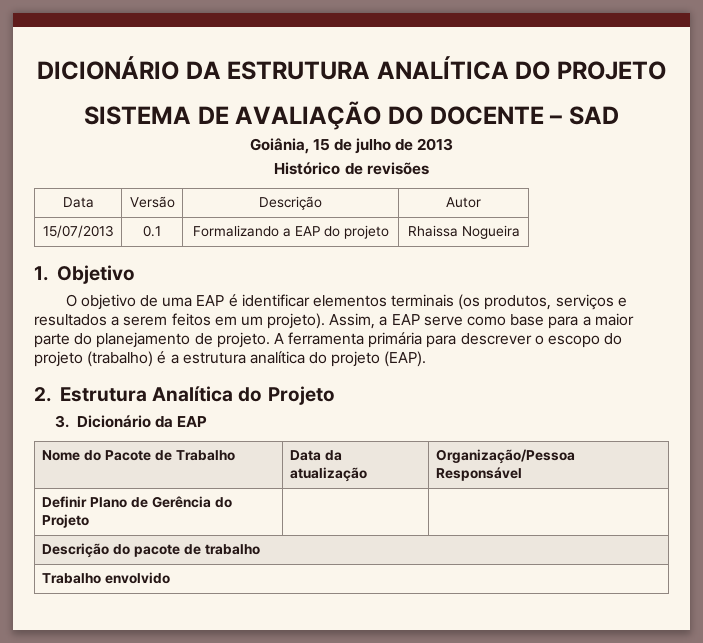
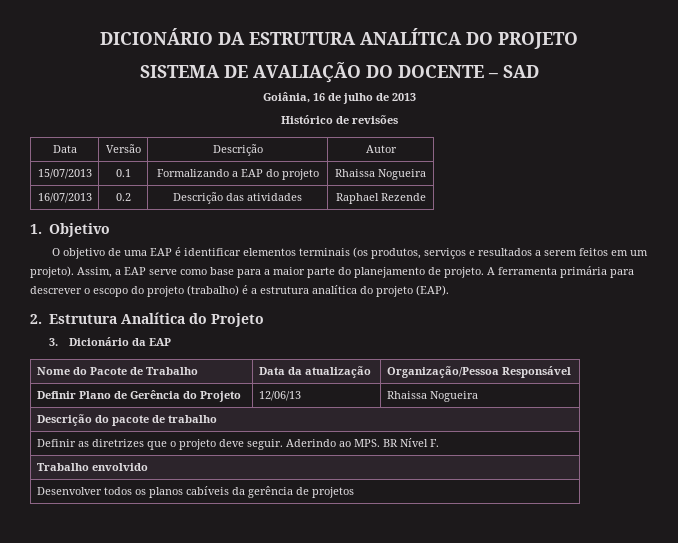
- Goiânia, 15 de julho de 2013
+ Goiânia, 16 de julho de 2013
+ 16/07/2013 | 0.2 | Descrição das atividades | Raphael Rezende
- Definir Plano de Gerência do Projeto | |
+ Definir Plano de Gerência do Projeto | 12/06/13 | Rhaissa Nogueira
+ Definir as diretrizes que o projeto deve seguir. Aderindo ao MPS. BR Nível F.
  Trabalho envolvido
+ Desenvolver todos os planos cabíveis da gerência de projetos

